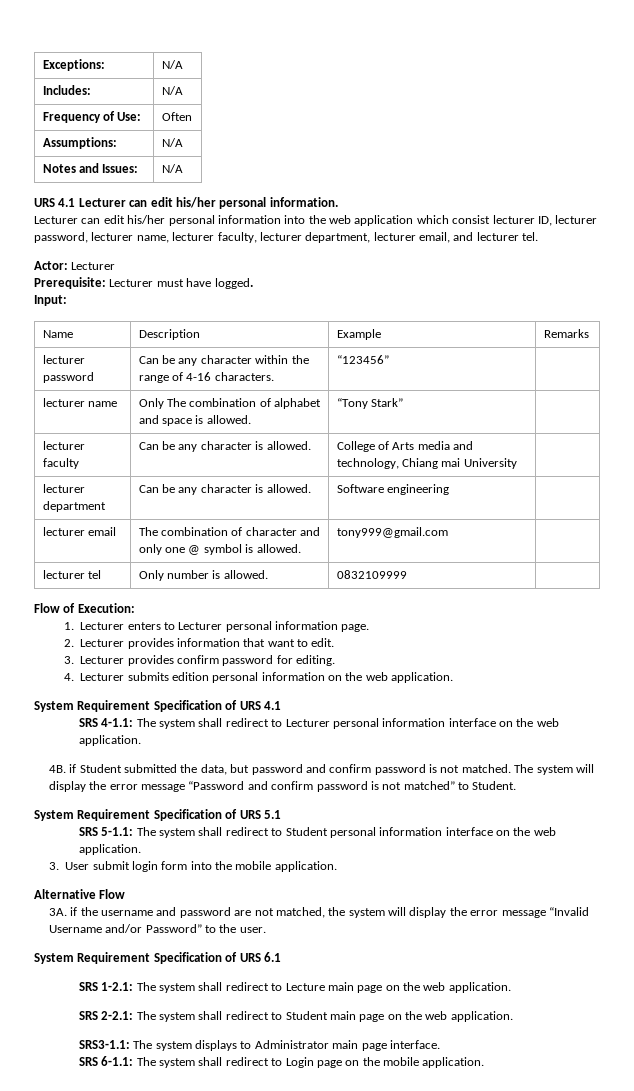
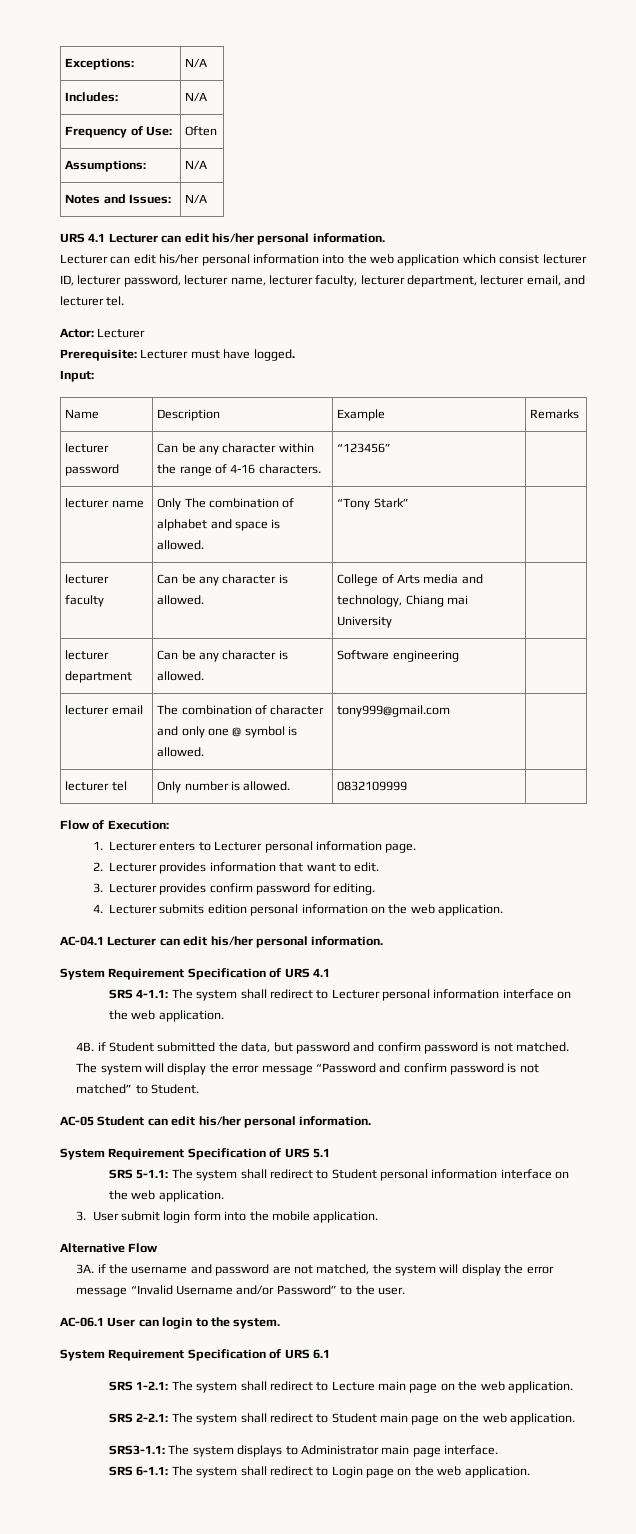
+ AC-04.1 Lecturer can edit his/her personal information.
+ AC-05 Student can edit his/her personal information.
+ AC-06.1 User can login to the system.
- SRS 6-1.1: The system shall redirect to Login page on the mobile application.
+ SRS 6-1.1: The system shall redirect to Login page on the web application.

